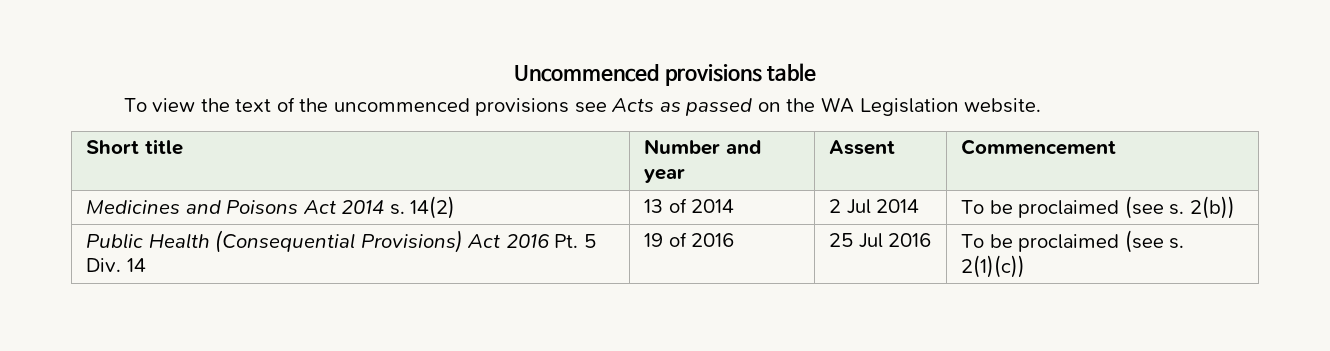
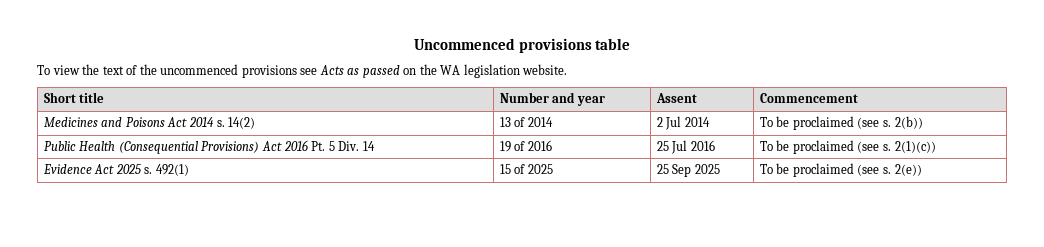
- To view the text of the uncommenced provisions see Acts as passed on the WA Legislation website.
+ To view the text of the uncommenced provisions see Acts as passed on the WA legislation website.
+ Evidence Act 2025 s. 492(1) | 15 of 2025 | 25 Sep 2025 | To be proclaimed (see s. 2(e))

